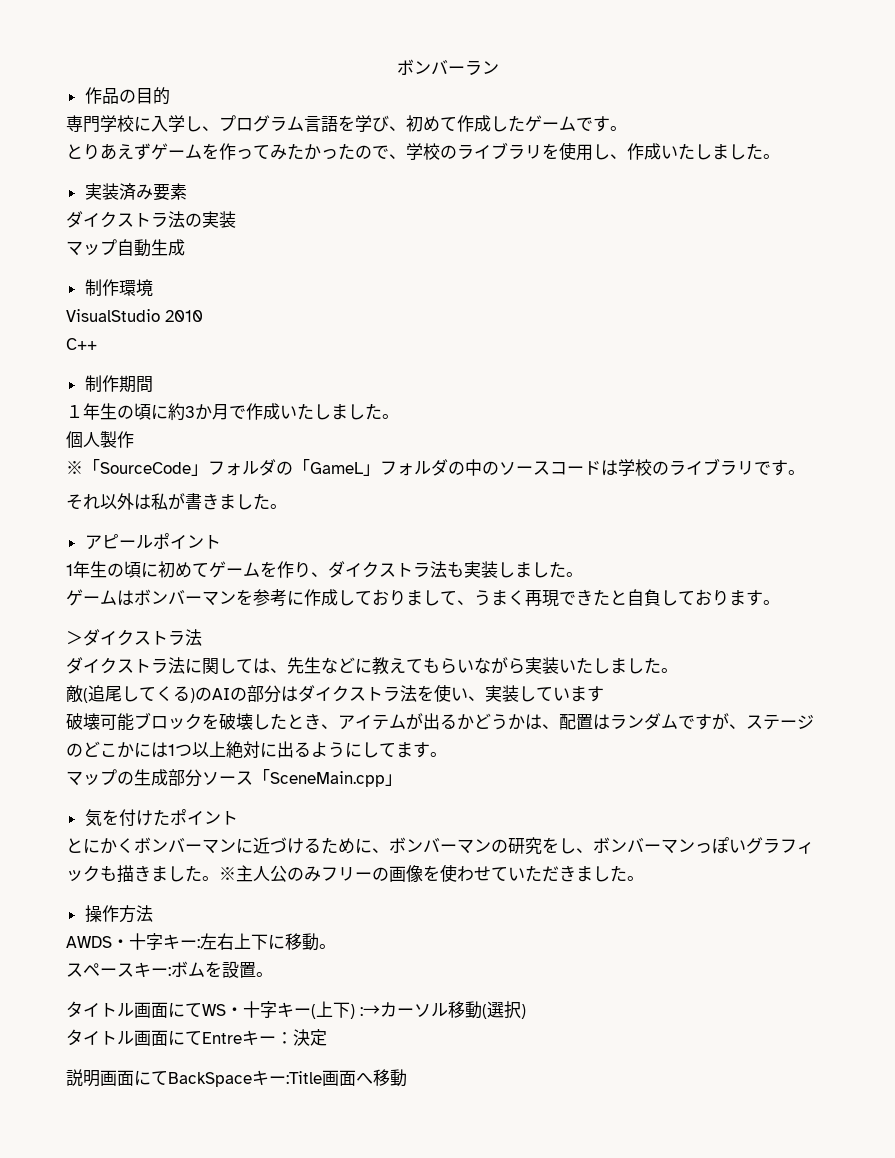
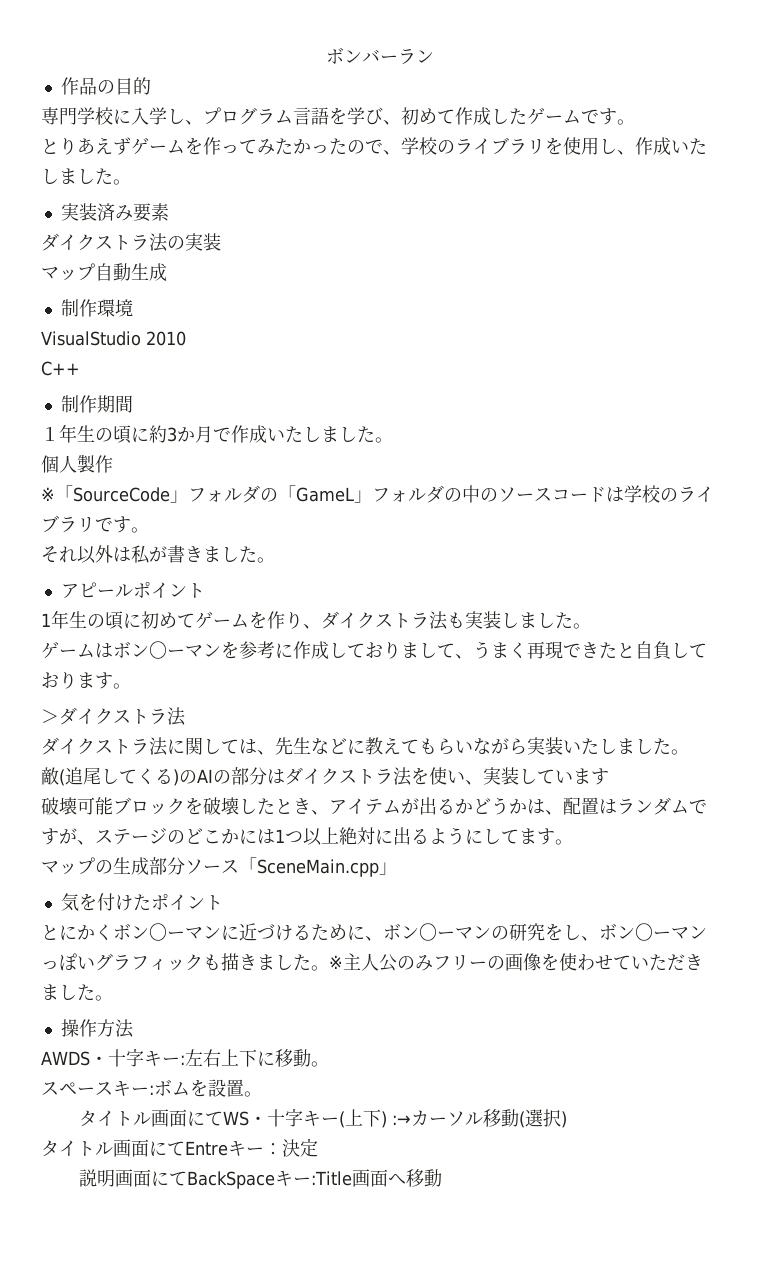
- ゲームはボンバーマンを参考に作成しておりまして、うまく再現できたと自負しております。
+ ゲームはボン〇ーマンを参考に作成しておりまして、うまく再現できたと自負しております。
- とにかくボンバーマンに近づけるために、ボンバーマンの研究をし、ボンバーマンっぽいグラフィックも描きました。
+ とにかくボン〇ーマンに近づけるために、ボン〇ーマンの研究をし、ボン〇ーマンっぽいグラフィックも描きました。

